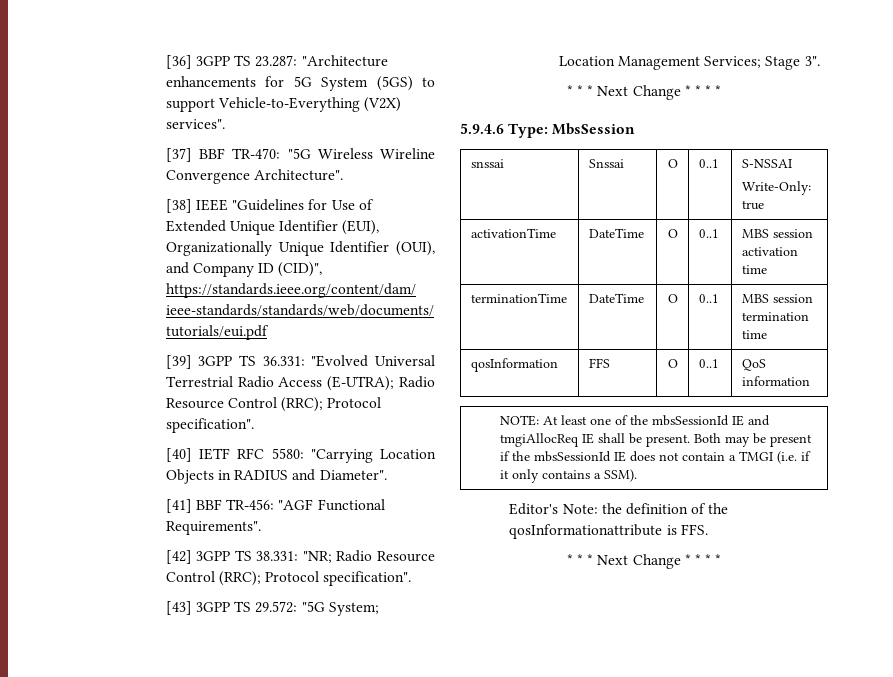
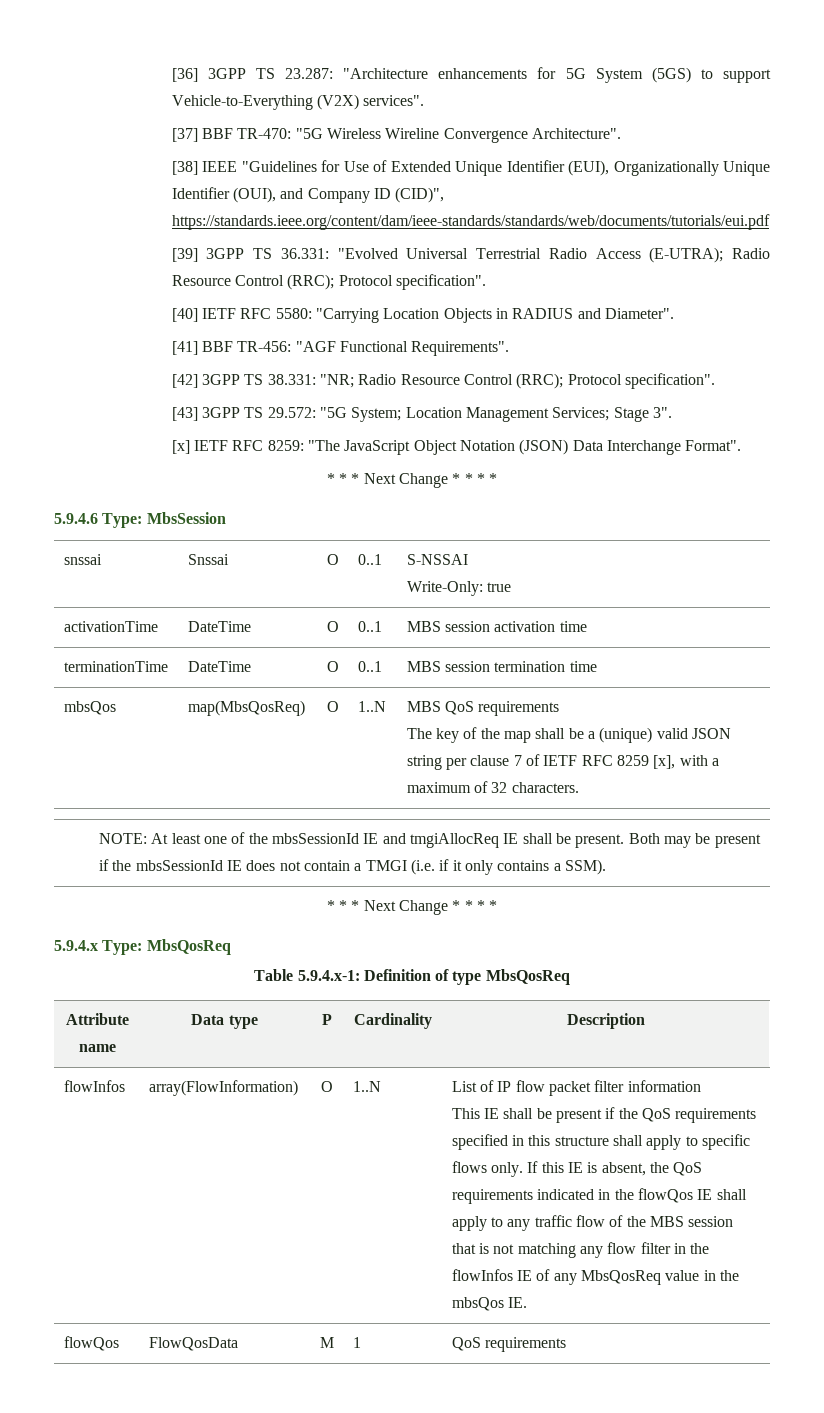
+ [x] IETF RFC 8259: "The JavaScript Object Notation (JSON) Data Interchange Format".
- qosInformation | FFS | O | 0..1 | QoS information
+ mbsQos | map(MbsQosReq) | O | 1..N | MBS QoS requirements
+ The key of the map shall be a (unique) valid JSON string per clause 7 of IETF RFC 8259 [x], with a maximum of 32 characters.
  NOTE: At least one of the mbsSessionId IE and tmgiAllocReq IE shall be present. Both may be present if the mbsSessionId IE does not contain a TMGI (i.e. if it only contains a SSM).
- Editor's Note: the definition of the qosInformationattribute is FFS.
  * * * Next Change * * * *
+ 5.9.4.x Type: MbsQosReq
+ Table 5.9.4.x-1: Definition of type MbsQosReq
+ Attribute name | Data type | P | Cardinality | Description
+ flowInfos | array(FlowInformation) | O | 1..N | List of IP flow packet filter information
+ This IE shall be present if the QoS requirements specified in this structure shall apply to specific flows only. If this IE is absent, the QoS requirements indicated in the flowQos IE shall apply to any traffic flow of the MBS session that is not matching any flow filter in the flowInfos IE of any MbsQosReq value in the mbsQos IE.
+ flowQos | FlowQosData | M | 1 | QoS requirements

